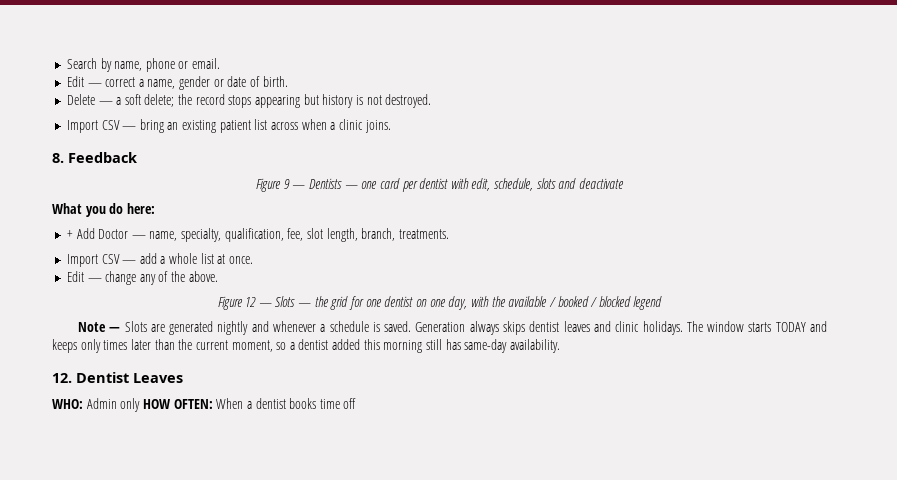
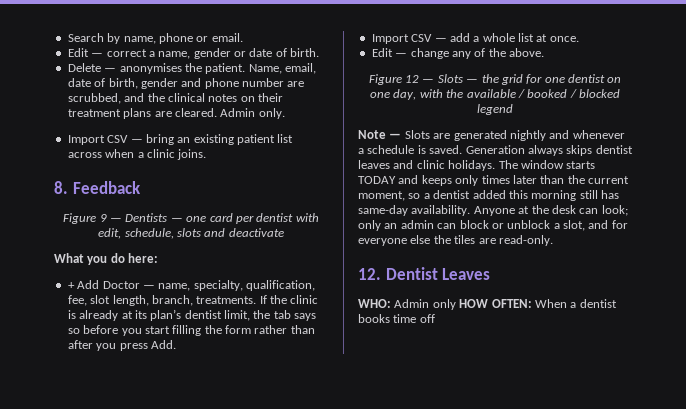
- Delete — a soft delete; the record stops appearing but history is not destroyed.
+ Delete — anonymises the patient. Name, email, date of birth, gender and phone number are scrubbed, and the clinical notes on their treatment plans are cleared. Admin only.
+ If the clinic is already at its plan’s dentist limit, the tab says so before you start filling the form rather than after you press Add.
+ Anyone at the desk can look; only an admin can block or unblock a slot, and for everyone else the tiles are read-only.

